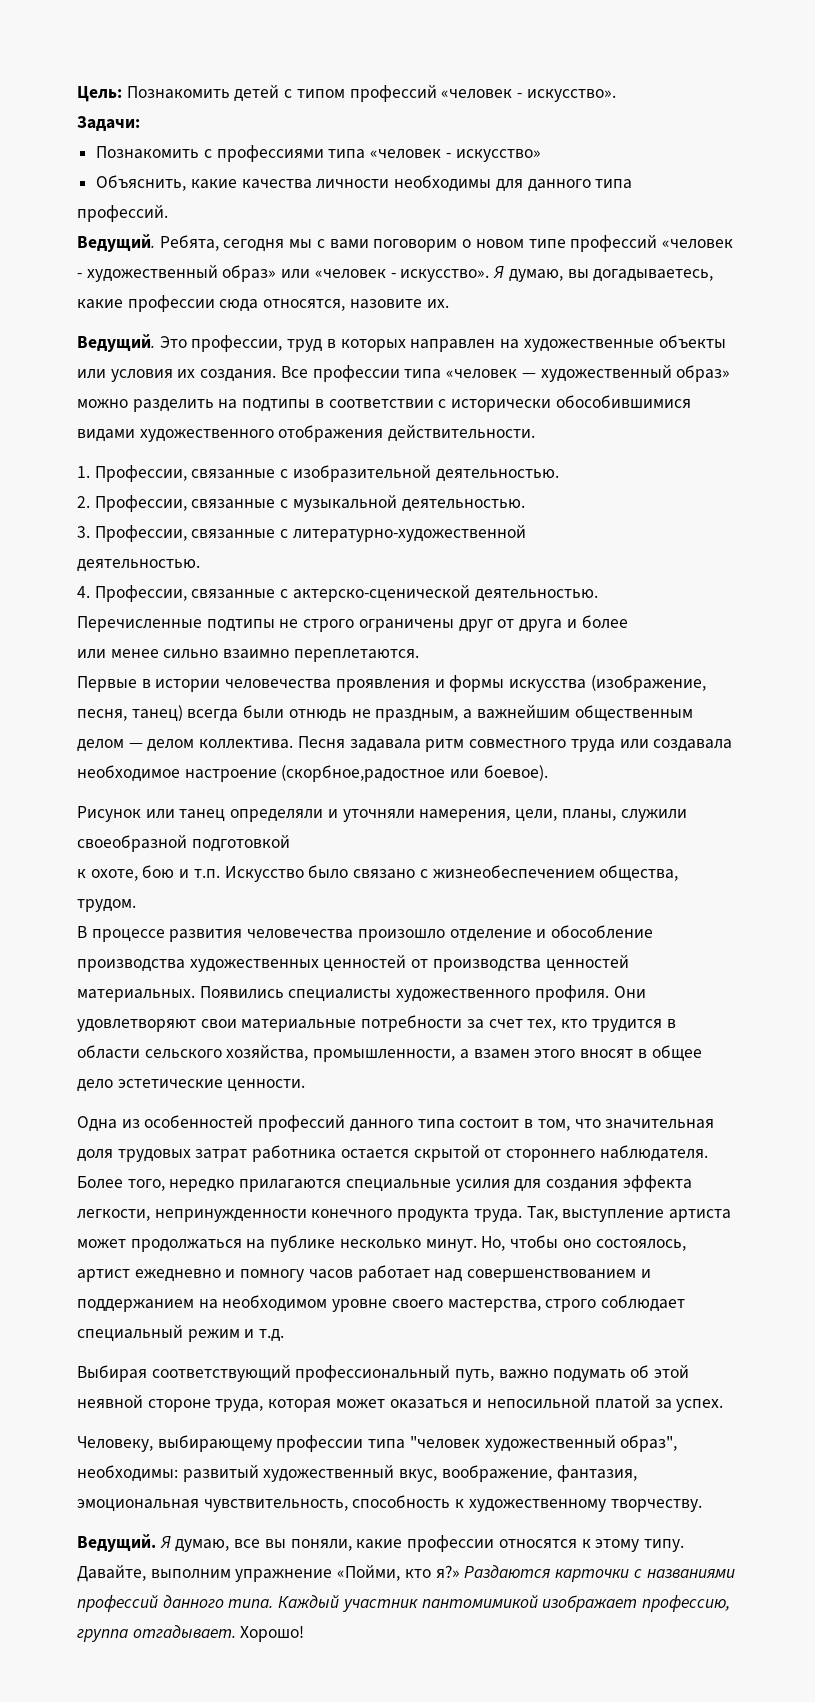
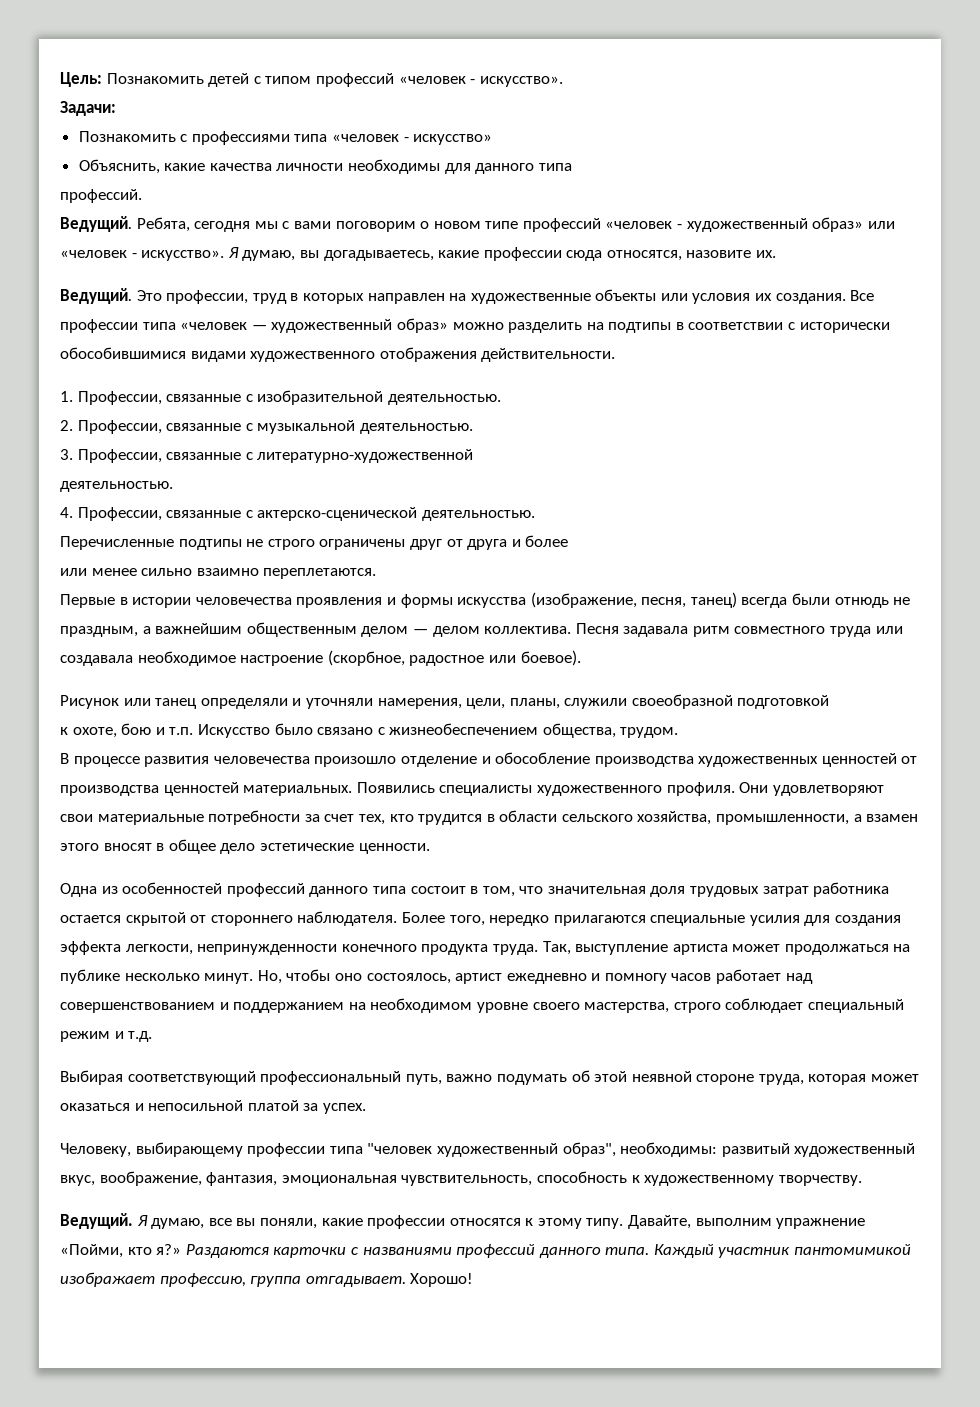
- Песня задавала ритм совместного труда или создавала необходимое настроение (скорбное,радостное или боевое).
+ Песня задавала ритм совместного труда или создавала необходимое настроение (скорбное, радостное или боевое).

